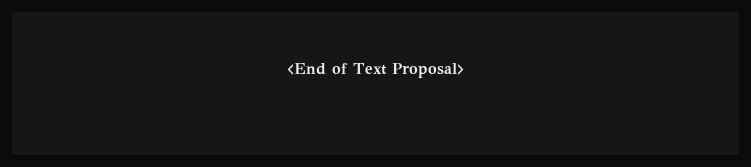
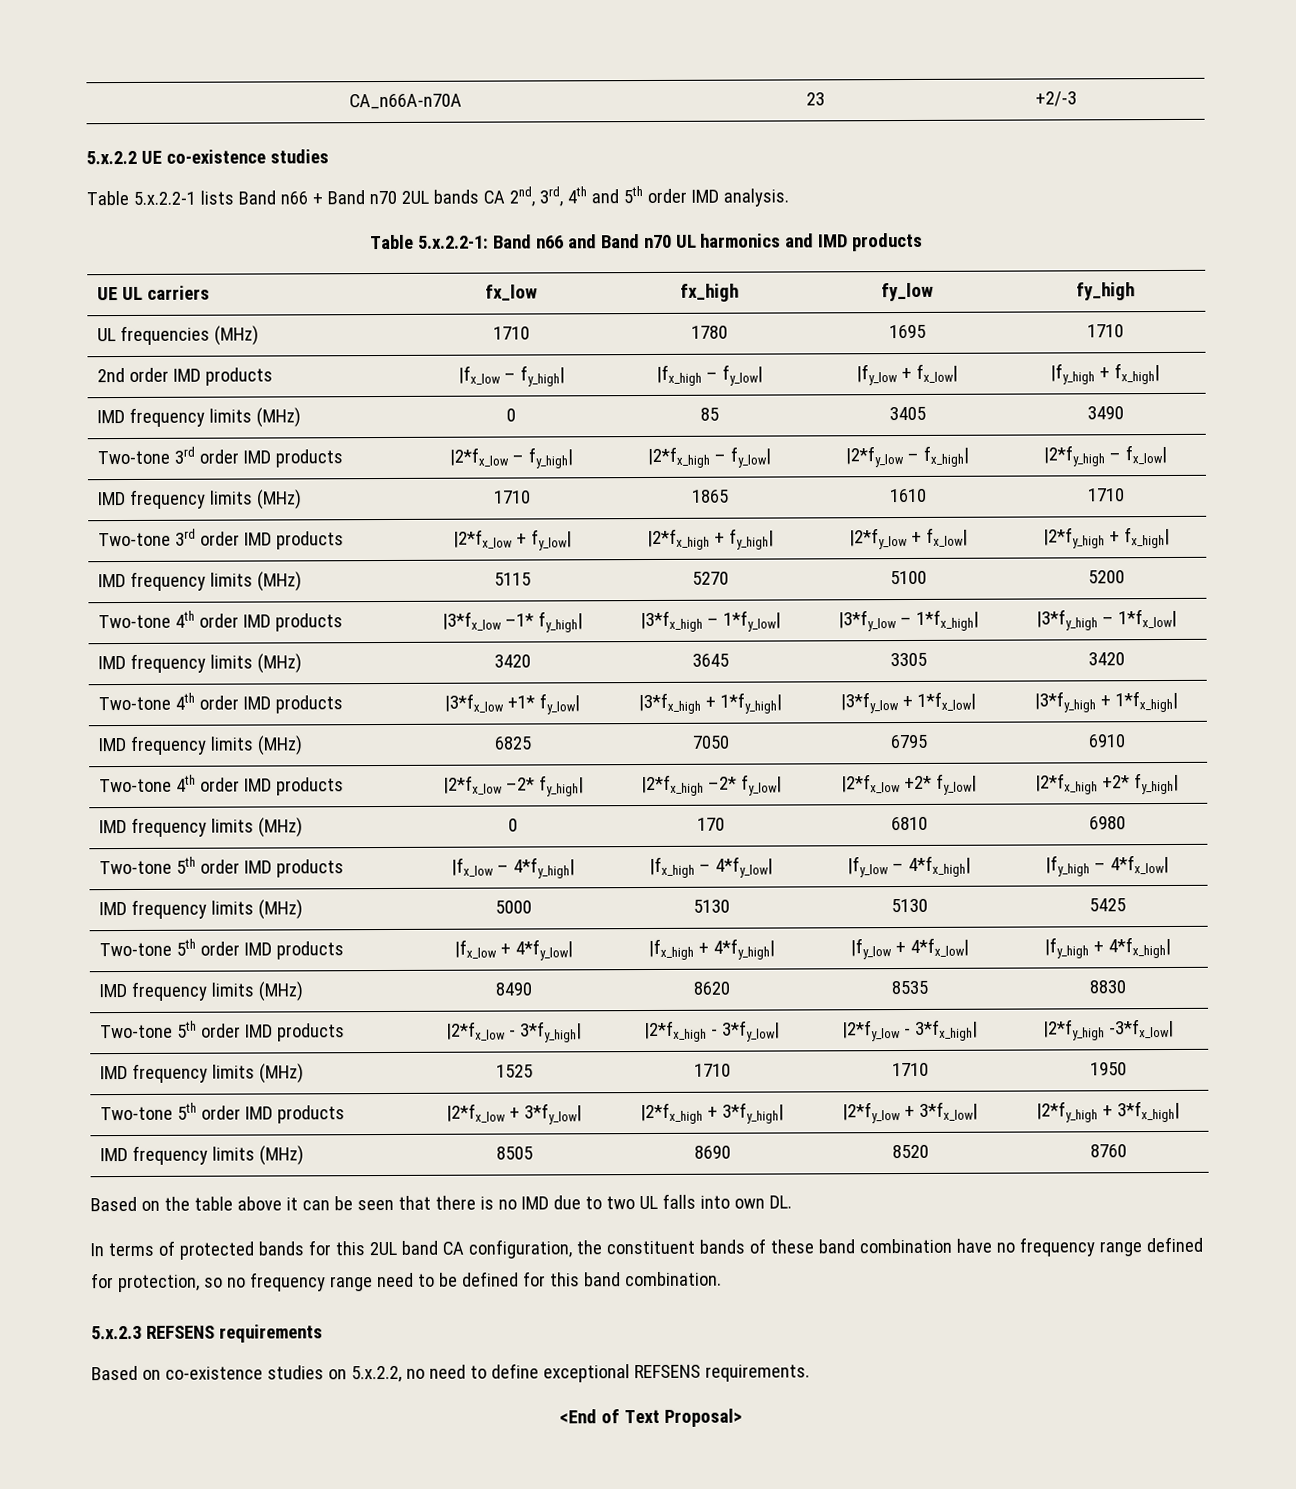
+ CA_n66A-n70A | 23 | +2/-3
+ 5.x.2.2 UE co-existence studies
+ Table 5.x.2.2-1 lists Band n66 + Band n70 2UL bands CA 2nd, 3rd, 4th and 5th order IMD analysis.
+ Table 5.x.2.2-1: Band n66 and Band n70 UL harmonics and IMD products
+ UE UL carriers | fx_low | fx_high | fy_low | fy_high
+ UL frequencies (MHz) | 1710 | 1780 | 1695 | 1710
+ 2nd order IMD products | |fx_low – fy_high| | |fx_high – fy_low| | |fy_low + fx_low| | |fy_high + fx_high|
+ IMD frequency limits (MHz) | 0 | 85 | 3405 | 3490
+ Two-tone 3rd order IMD products | |2*fx_low – fy_high| | |2*fx_high – fy_low| | |2*fy_low – fx_high| | |2*fy_high – fx_low|
+ IMD frequency limits (MHz) | 1710 | 1865 | 1610 | 1710
+ Two-tone 3rd order IMD products | |2*fx_low + fy_low| | |2*fx_high + fy_high| | |2*fy_low + fx_low| | |2*fy_high + fx_high|
+ IMD frequency limits (MHz) | 5115 | 5270 | 5100 | 5200
+ Two-tone 4th order IMD products | |3*fx_low –1* fy_high| | |3*fx_high – 1*fy_low| | |3*fy_low – 1*fx_high| | |3*fy_high – 1*fx_low|
+ IMD frequency limits (MHz) | 3420 | 3645 | 3305 | 3420
+ Two-tone 4th order IMD products | |3*fx_low +1* fy_low| | |3*fx_high + 1*fy_high| | |3*fy_low + 1*fx_low| | |3*fy_high + 1*fx_high|
+ IMD frequency limits (MHz) | 6825 | 7050 | 6795 | 6910
+ Two-tone 4th order IMD products | |2*fx_low –2* fy_high| | |2*fx_high –2* fy_low| | |2*fx_low +2* fy_low| | |2*fx_high +2* fy_high|
+ IMD frequency limits (MHz) | 0 | 170 | 6810 | 6980
+ Two-tone 5th order IMD products | |fx_low – 4*fy_high| | |fx_high – 4*fy_low| | |fy_low – 4*fx_high| | |fy_high – 4*fx_low|
+ IMD frequency limits (MHz) | 5000 | 5130 | 5130 | 5425
+ Two-tone 5th order IMD products | |fx_low + 4*fy_low| | |fx_high + 4*fy_high| | |fy_low + 4*fx_low| | |fy_high + 4*fx_high|
+ IMD frequency limits (MHz) | 8490 | 8620 | 8535 | 8830
+ Two-tone 5th order IMD products | |2*fx_low - 3*fy_high| | |2*fx_high - 3*fy_low| | |2*fy_low - 3*fx_high| | |2*fy_high -3*fx_low|
+ IMD frequency limits (MHz) | 1525 | 1710 | 1710 | 1950
+ Two-tone 5th order IMD products | |2*fx_low + 3*fy_low| | |2*fx_high + 3*fy_high| | |2*fy_low + 3*fx_low| | |2*fy_high + 3*fx_high|
+ IMD frequency limits (MHz) | 8505 | 8690 | 8520 | 8760
+ Based on the table above it can be seen that there is no IMD due to two UL falls into own DL.
+ In terms of protected bands for this 2UL band CA configuration, the constituent bands of these band combination have no frequency range defined for protection, so no frequency range need to be defined for this band combination.
+ 5.x.2.3 REFSENS requirements
+ Based on co-existence studies on 5.x.2.2, no need to define exceptional REFSENS requirements.

